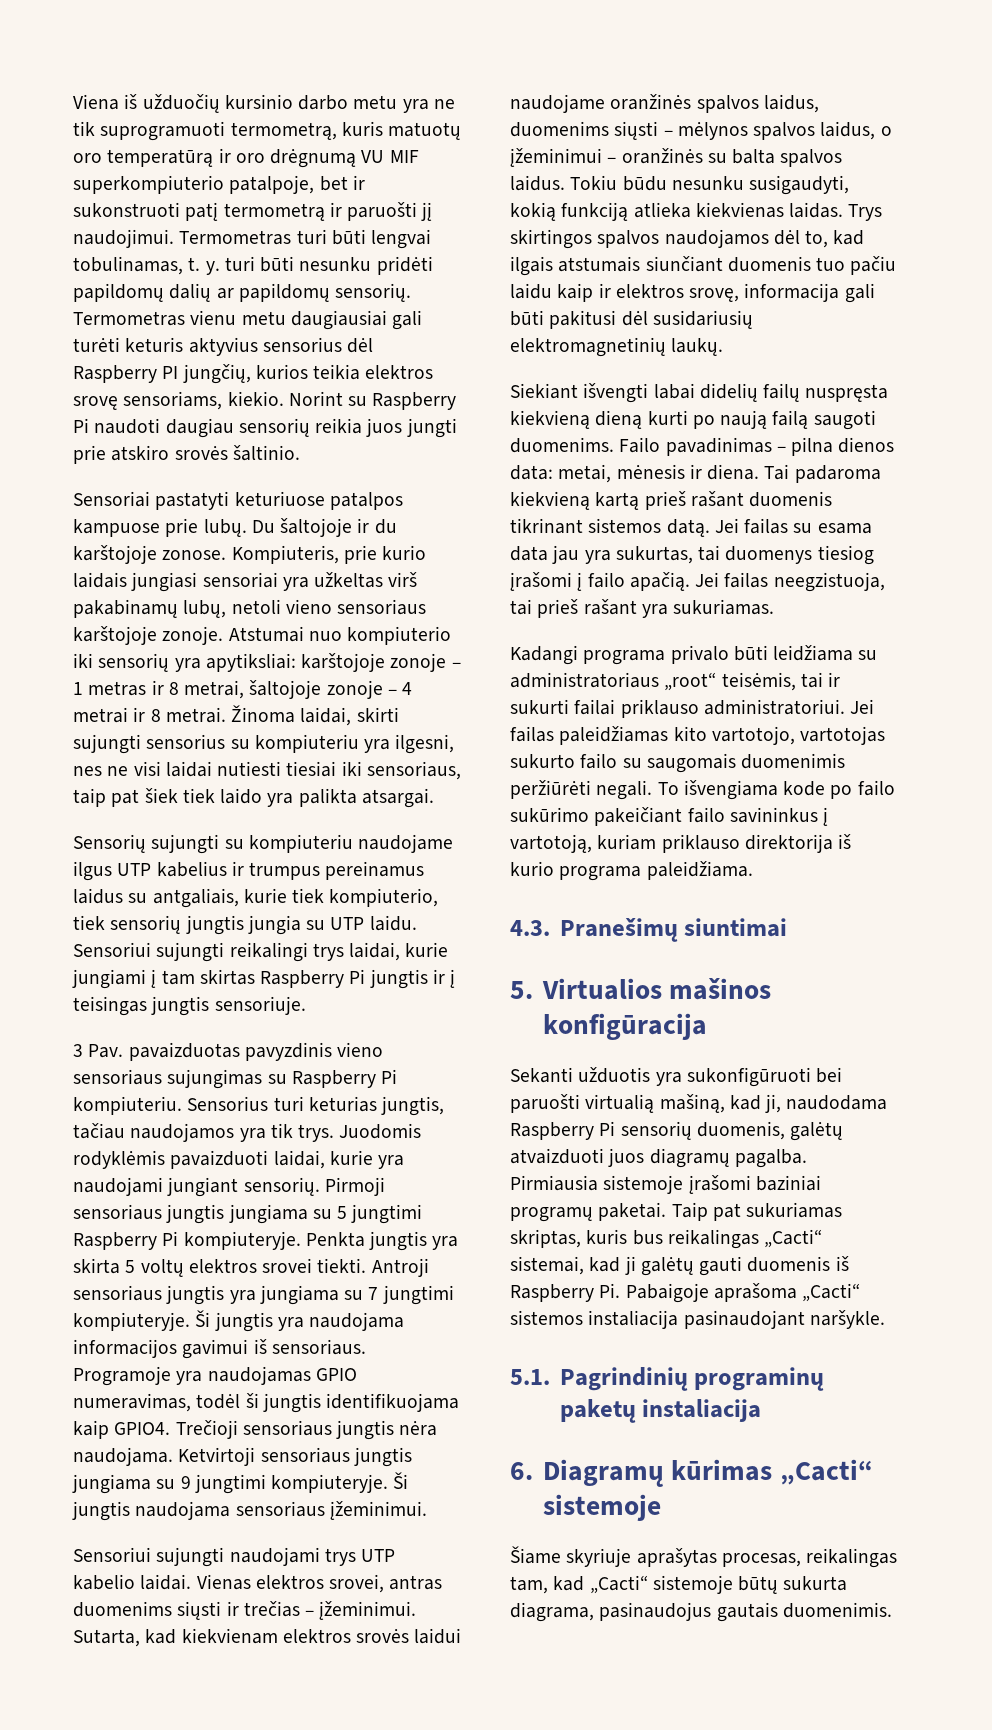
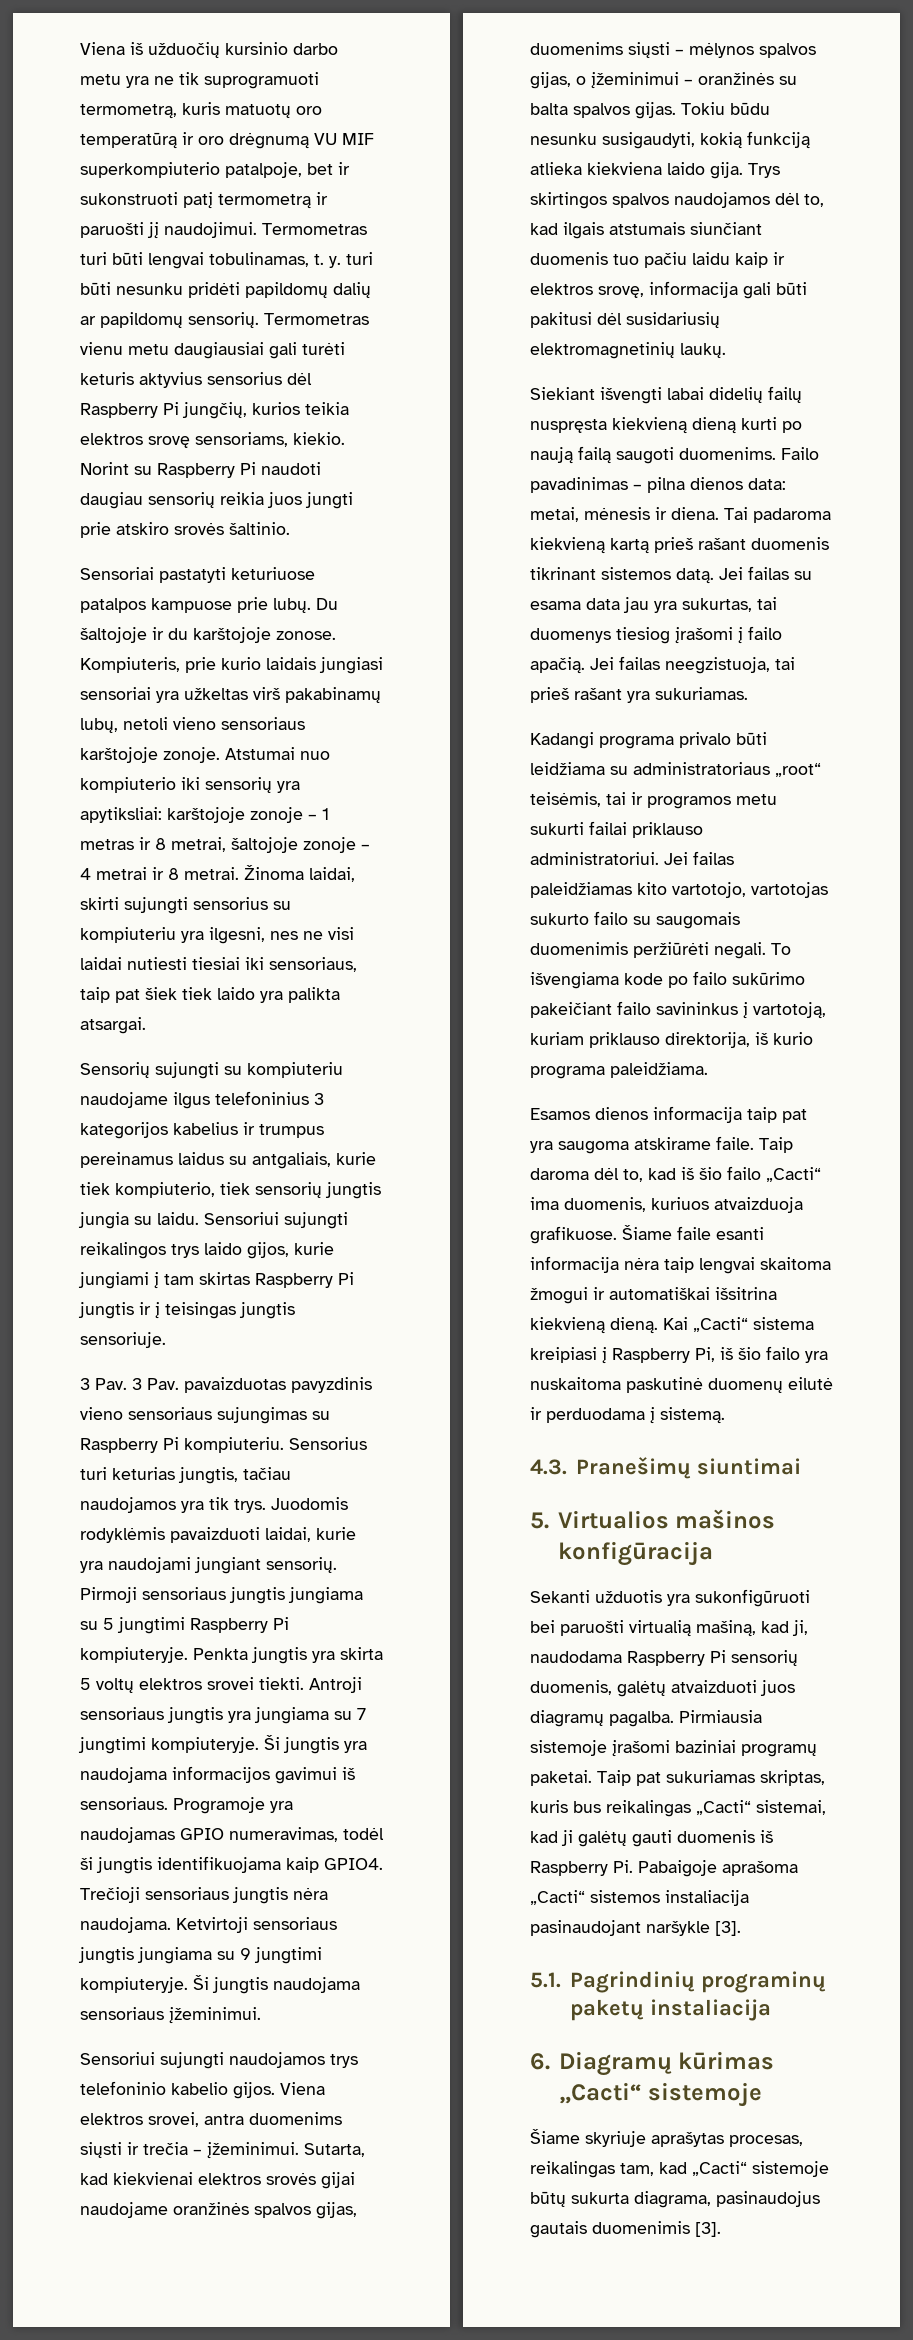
- Termometras vienu metu daugiausiai gali turėti keturis aktyvius sensorius dėl Raspberry PI jungčių, kurios teikia elektros srovę sensoriams, kiekio.
+ Termometras vienu metu daugiausiai gali turėti keturis aktyvius sensorius dėl Raspberry Pi jungčių, kurios teikia elektros srovę sensoriams, kiekio.
- Sensorių sujungti su kompiuteriu naudojame ilgus UTP kabelius ir trumpus pereinamus laidus su antgaliais, kurie tiek kompiuterio, tiek sensorių jungtis jungia su UTP laidu.
+ Sensorių sujungti su kompiuteriu naudojame ilgus telefoninius 3 kategorijos kabelius ir trumpus pereinamus laidus su antgaliais, kurie tiek kompiuterio, tiek sensorių jungtis jungia su laidu.
- Sensoriui sujungti reikalingi trys laidai, kurie jungiami į tam skirtas Raspberry Pi jungtis ir į teisingas jungtis sensoriuje.
+ Sensoriui sujungti reikalingos trys laido gijos, kurie jungiami į tam skirtas Raspberry Pi jungtis ir į teisingas jungtis sensoriuje.
- 3 Pav. pavaizduotas pavyzdinis vieno sensoriaus sujungimas su Raspberry Pi kompiuteriu.
+ 3 Pav. 3 Pav. pavaizduotas pavyzdinis vieno sensoriaus sujungimas su Raspberry Pi kompiuteriu.
- Sensoriui sujungti naudojami trys UTP kabelio laidai. Vienas elektros srovei, antras duomenims siųsti ir trečias – įžeminimui.
+ Sensoriui sujungti naudojamos trys telefoninio kabelio gijos. Viena elektros srovei, antra duomenims siųsti ir trečia – įžeminimui.
- Sutarta, kad kiekvienam elektros srovės laidui naudojame oranžinės spalvos laidus, duomenims siųsti – mėlynos spalvos laidus, o įžeminimui – oranžinės su balta spalvos laidus.
+ Sutarta, kad kiekvienai elektros srovės gijai naudojame oranžinės spalvos gijas, duomenims siųsti – mėlynos spalvos gijas, o įžeminimui – oranžinės su balta spalvos gijas.
- Tokiu būdu nesunku susigaudyti, kokią funkciją atlieka kiekvienas laidas.
+ Tokiu būdu nesunku susigaudyti, kokią funkciją atlieka kiekviena laido gija.
- Kadangi programa privalo būti leidžiama su administratoriaus „root“ teisėmis, tai ir sukurti failai priklauso administratoriui.
+ Kadangi programa privalo būti leidžiama su administratoriaus „root“ teisėmis, tai ir programos metu sukurti failai priklauso administratoriui.
- To išvengiama kode po failo sukūrimo pakeičiant failo savininkus į vartotoją, kuriam priklauso direktorija iš kurio programa paleidžiama.
+ To išvengiama kode po failo sukūrimo pakeičiant failo savininkus į vartotoją, kuriam priklauso direktorija, iš kurio programa paleidžiama.
+ Esamos dienos informacija taip pat yra saugoma atskirame faile. Taip daroma dėl to, kad iš šio failo „Cacti“ ima duomenis, kuriuos atvaizduoja grafikuose. Šiame faile esanti informacija nėra taip lengvai skaitoma žmogui ir automatiškai išsitrina kiekvieną dieną. Kai „Cacti“ sistema kreipiasi į Raspberry Pi, iš šio failo yra nuskaitoma paskutinė duomenų eilutė ir perduodama į sistemą.
- Taip pat sukuriamas skriptas, kuris bus reikalingas „Cacti“ sistemai, kad ji galėtų gauti duomenis iš Raspberry Pi. Pabaigoje aprašoma „Cacti“ sistemos instaliacija pasinaudojant naršykle.
+ Taip pat sukuriamas skriptas, kuris bus reikalingas „Cacti“ sistemai, kad ji galėtų gauti duomenis iš Raspberry Pi. Pabaigoje aprašoma „Cacti“ sistemos instaliacija pasinaudojant naršykle [3].
- Šiame skyriuje aprašytas procesas, reikalingas tam, kad „Cacti“ sistemoje būtų sukurta diagrama, pasinaudojus gautais duomenimis.
+ Šiame skyriuje aprašytas procesas, reikalingas tam, kad „Cacti“ sistemoje būtų sukurta diagrama, pasinaudojus gautais duomenimis [3].

